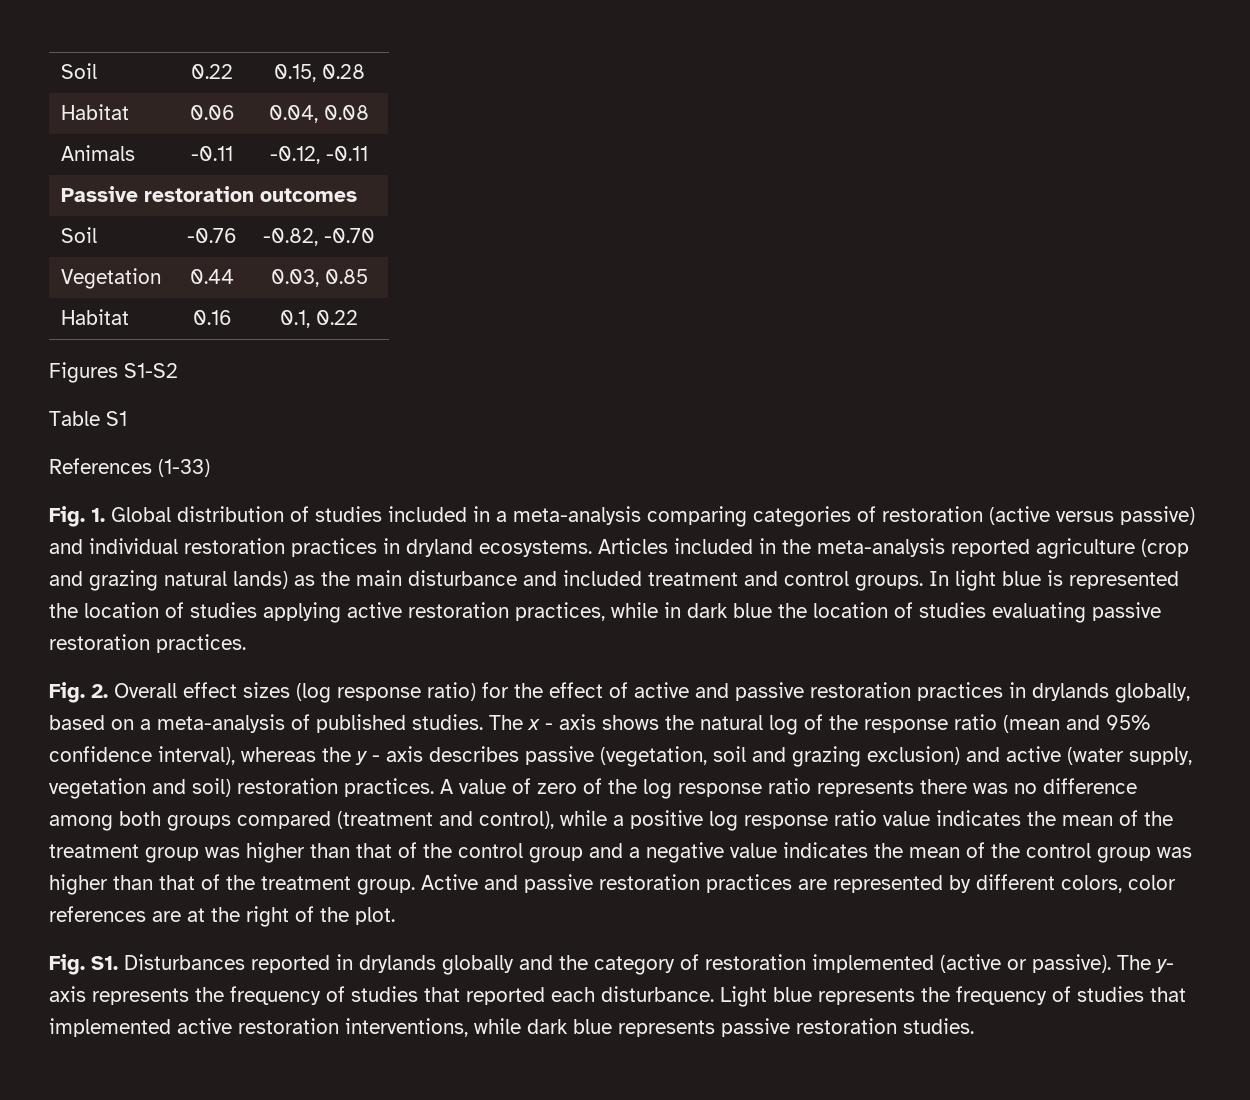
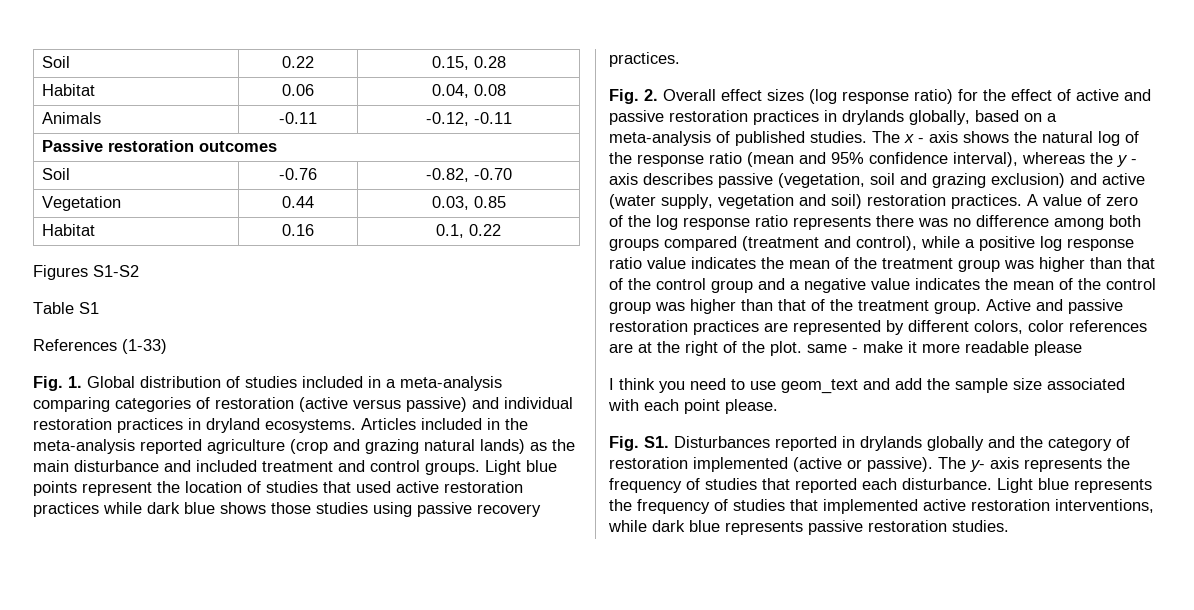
- In light blue is represented the location of studies applying active restoration practices, while in dark blue the location of studies evaluating passive restoration practices.
+ Light blue points represent the location of studies that used active restoration practices while dark blue shows those studies using passive recovery practices.
- Active and passive restoration practices are represented by different colors, color references are at the right of the plot.
+ Active and passive restoration practices are represented by different colors, color references are at the right of the plot. same - make it more readable please
+ I think you need to use geom_text and add the sample size associated with each point please.

